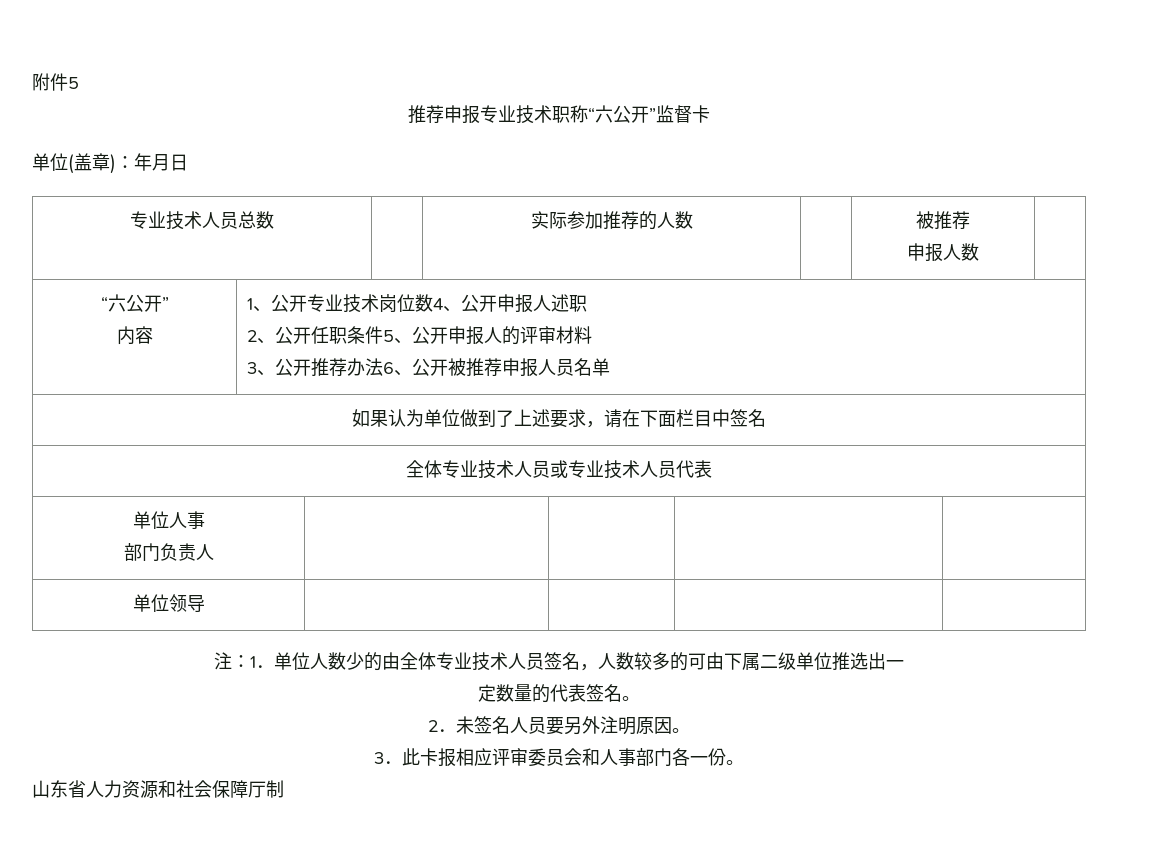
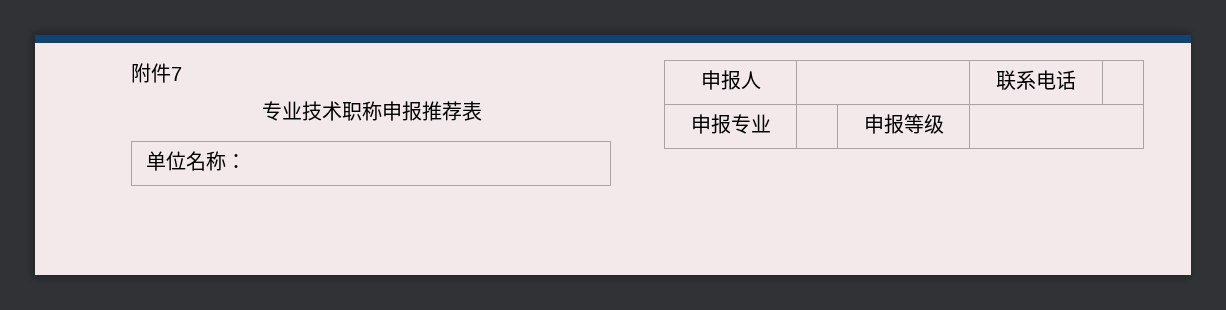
- 附件5
- 推荐申报专业技术职称“六公开”监督卡
- 单位(盖章)：年月日
- 专业技术人员总数 | | 实际参加推荐的人数 | | 被推荐
- 申报人数 |
- “六公开”
- 内容 | 1、公开专业技术岗位数4、公开申报人述职
- 2、公开任职条件5、公开申报人的评审材料
- 3、公开推荐办法6、公开被推荐申报人员名单
- 如果认为单位做到了上述要求，请在下面栏目中签名
- 全体专业技术人员或专业技术人员代表
- 单位人事
- 部门负责人 | | | |
- 单位领导 | | | |
- 注：1．单位人数少的由全体专业技术人员签名，人数较多的可由下属二级单位推选出一
- 定数量的代表签名。
- 2．未签名人员要另外注明原因。
- 3．此卡报相应评审委员会和人事部门各一份。
- 山东省人力资源和社会保障厅制
+ 附件7
+ 专业技术职称申报推荐表
+ 单位名称：
+ 申报人 | | 联系电话 |
+ 申报专业 | | 申报等级 |

